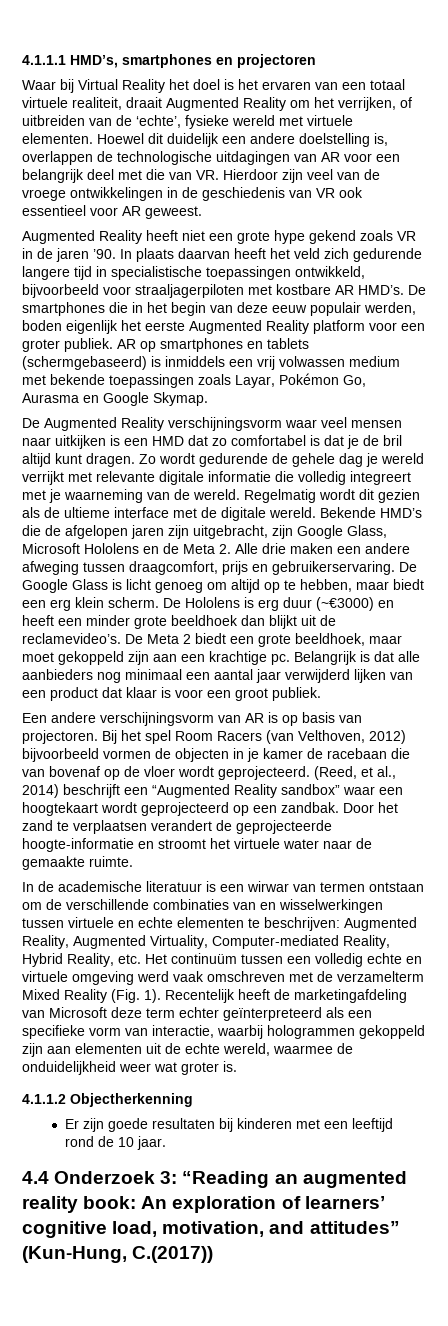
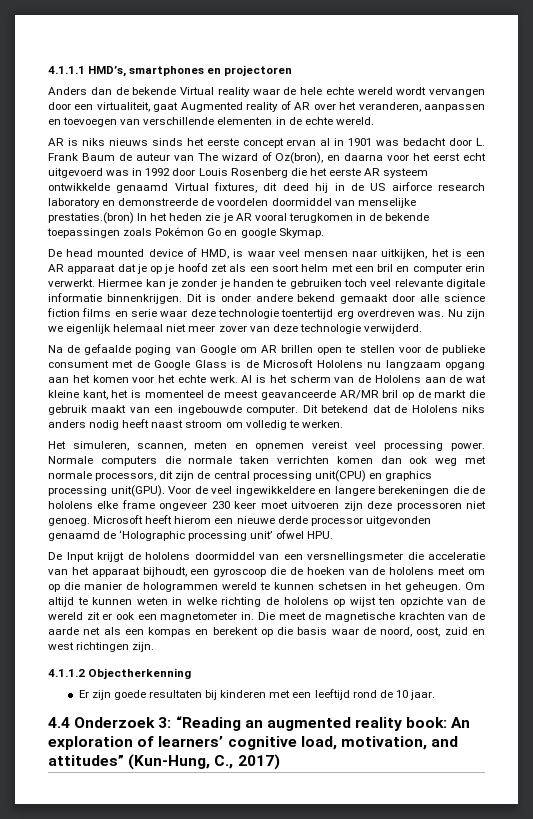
- Waar bij Virtual Reality het doel is het ervaren van een totaal virtuele realiteit, draait Augmented Reality om het verrijken, of uitbreiden van de ‘echte’, fysieke wereld met virtuele elementen. Hoewel dit duidelijk een andere doelstelling is, overlappen de technologische uitdagingen van AR voor een belangrijk deel met die van VR. Hierdoor zijn veel van de vroege ontwikkelingen in de geschiedenis van VR ook essentieel voor AR geweest.
- Augmented Reality heeft niet een grote hype gekend zoals VR in de jaren ’90. In plaats daarvan heeft het veld zich gedurende langere tijd in specialistische toepassingen ontwikkeld, bijvoorbeeld voor straaljagerpiloten met kostbare AR HMD’s. De smartphones die in het begin van deze eeuw populair werden, boden eigenlijk het eerste Augmented Reality platform voor een groter publiek. AR op smartphones en tablets (schermgebaseerd) is inmiddels een vrij volwassen medium met bekende toepassingen zoals Layar, Pokémon Go, Aurasma en Google Skymap.
- De Augmented Reality verschijningsvorm waar veel mensen naar uitkijken is een HMD dat zo comfortabel is dat je de bril altijd kunt dragen. Zo wordt gedurende de gehele dag je wereld verrijkt met relevante digitale informatie die volledig integreert met je waarneming van de wereld. Regelmatig wordt dit gezien als de ultieme interface met de digitale wereld. Bekende HMD’s die de afgelopen jaren zijn uitgebracht, zijn Google Glass, Microsoft Hololens en de Meta 2. Alle drie maken een andere afweging tussen draagcomfort, prijs en gebruikerservaring. De Google Glass is licht genoeg om altijd op te hebben, maar biedt een erg klein scherm. De Hololens is erg duur (~€3000) en heeft een minder grote beeldhoek dan blijkt uit de reclamevideo’s. De Meta 2 biedt een grote beeldhoek, maar moet gekoppeld zijn aan een krachtige pc. Belangrijk is dat alle aanbieders nog minimaal een aantal jaar verwijderd lijken van een product dat klaar is voor een groot publiek.
- Een andere verschijningsvorm van AR is op basis van projectoren. Bij het spel Room Racers (van Velthoven, 2012) bijvoorbeeld vormen de objecten in je kamer de racebaan die van bovenaf op de vloer wordt geprojecteerd. (Reed, et al., 2014) beschrijft een “Augmented Reality sandbox” waar een hoogtekaart wordt geprojecteerd op een zandbak. Door het zand te verplaatsen verandert de geprojecteerde hoogte-informatie en stroomt het virtuele water naar de gemaakte ruimte.
- In de academische literatuur is een wirwar van termen ontstaan om de verschillende combinaties van en wisselwerkingen tussen virtuele en echte elementen te beschrijven: Augmented Reality, Augmented Virtuality, Computer-mediated Reality, Hybrid Reality, etc. Het continuüm tussen een volledig echte en virtuele omgeving werd vaak omschreven met de verzamelterm Mixed Reality (Fig. 1). Recentelijk heeft de marketingafdeling van Microsoft deze term echter geïnterpreteerd als een specifieke vorm van interactie, waarbij hologrammen gekoppeld zijn aan elementen uit de echte wereld, waarmee de onduidelijkheid weer wat groter is.
+ Anders dan de bekende Virtual reality waar de hele echte wereld wordt vervangen door een virtualiteit, gaat Augmented reality of AR over het veranderen, aanpassen en toevoegen van verschillende elementen in de echte wereld.
+ AR is niks nieuws sinds het eerste concept ervan al in 1901 was bedacht door L. Frank Baum de auteur van The wizard of Oz(bron), en daarna voor het eerst echt uitgevoerd was in 1992 door Louis Rosenberg die het eerste AR systeem ontwikkelde genaamd Virtual fixtures, dit deed hij in de US airforce research laboratory en demonstreerde de voordelen doormiddel van menselijke prestaties.(bron) In het heden zie je AR vooral terugkomen in de bekende toepassingen zoals Pokémon Go en google Skymap.
+ De head mounted device of HMD, is waar veel mensen naar uitkijken, het is een AR apparaat dat je op je hoofd zet als een soort helm met een bril en computer erin verwerkt. Hiermee kan je zonder je handen te gebruiken toch veel relevante digitale informatie binnenkrijgen. Dit is onder andere bekend gemaakt door alle science fiction films en serie waar deze technologie toentertijd erg overdreven was. Nu zijn we eigenlijk helemaal niet meer zover van deze technologie verwijderd.
+ Na de gefaalde poging van Google om AR brillen open te stellen voor de publieke consument met de Google Glass is de Microsoft Hololens nu langzaam opgang aan het komen voor het echte werk. Al is het scherm van de Hololens aan de wat kleine kant, het is momenteel de meest geavanceerde AR/MR bril op de markt die gebruik maakt van een ingebouwde computer. Dit betekend dat de Hololens niks anders nodig heeft naast stroom om volledig te werken.
+ Het simuleren, scannen, meten en opnemen vereist veel processing power. Normale computers die normale taken verrichten komen dan ook weg met normale processors, dit zijn de central processing unit(CPU) en graphics processing unit(GPU). Voor de veel ingewikkeldere en langere berekeningen die de hololens elke frame ongeveer 230 keer moet uitvoeren zijn deze processoren niet genoeg. Microsoft heeft hierom een nieuwe derde processor uitgevonden genaamd de ‘Holographic processing unit’ ofwel HPU.
+ De Input krijgt de hololens doormiddel van een versnellingsmeter die acceleratie van het apparaat bijhoudt, een gyroscoop die de hoeken van de hololens meet om op die manier de hologrammen wereld te kunnen schetsen in het geheugen. Om altijd te kunnen weten in welke richting de hololens op wijst ten opzichte van de wereld zit er ook een magnetometer in. Die meet de magnetische krachten van de aarde net als een kompas en berekent op die basis waar de noord, oost, zuid en west richtingen zijn.
- 4.4 Onderzoek 3: “Reading an augmented reality book: An exploration of learners’ cognitive load, motivation, and attitudes” (Kun-Hung, C.(2017))
+ 4.4 Onderzoek 3: “Reading an augmented reality book: An exploration of learners’ cognitive load, motivation, and attitudes” (Kun-Hung, C., 2017)

